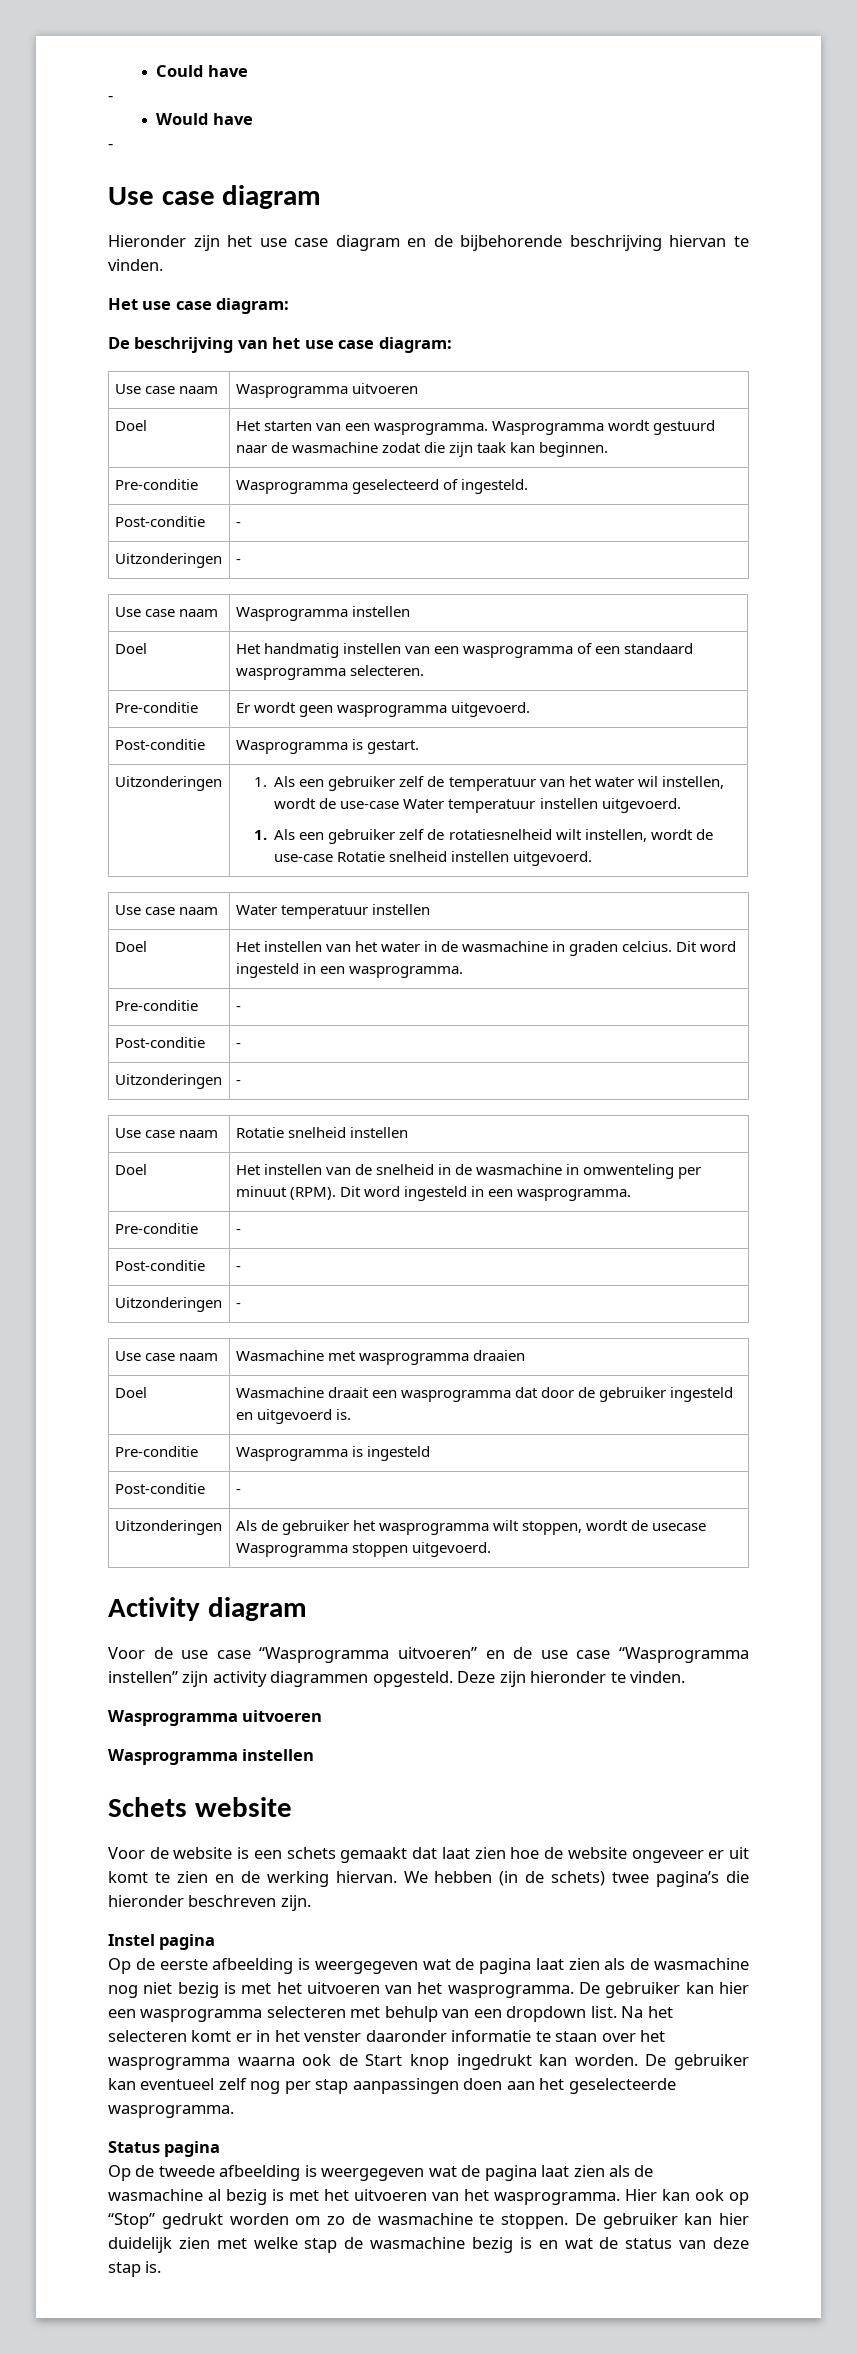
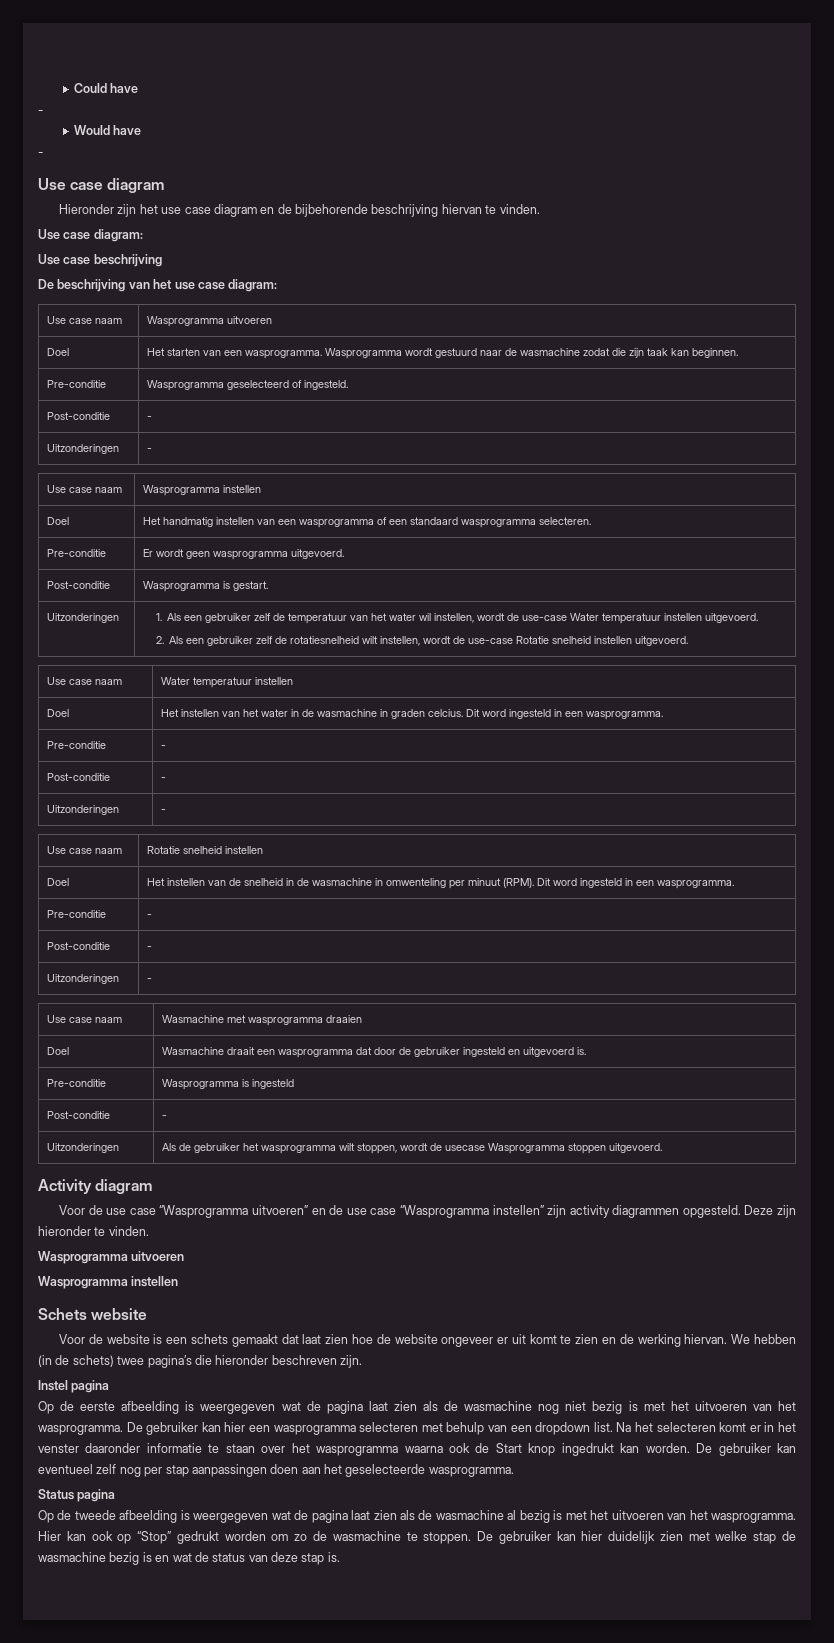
- Het use case diagram:
+ Use case diagram:
+ Use case beschrijving
  Uitzonderingen | 1. Als een gebruiker zelf de temperatuur van het water wil instellen, wordt de use-case Water temperatuur instellen uitgevoerd.
- 1. Als een gebruiker zelf de rotatiesnelheid wilt instellen, wordt de use-case Rotatie snelheid instellen uitgevoerd.
+ 2. Als een gebruiker zelf de rotatiesnelheid wilt instellen, wordt de use-case Rotatie snelheid instellen uitgevoerd.

